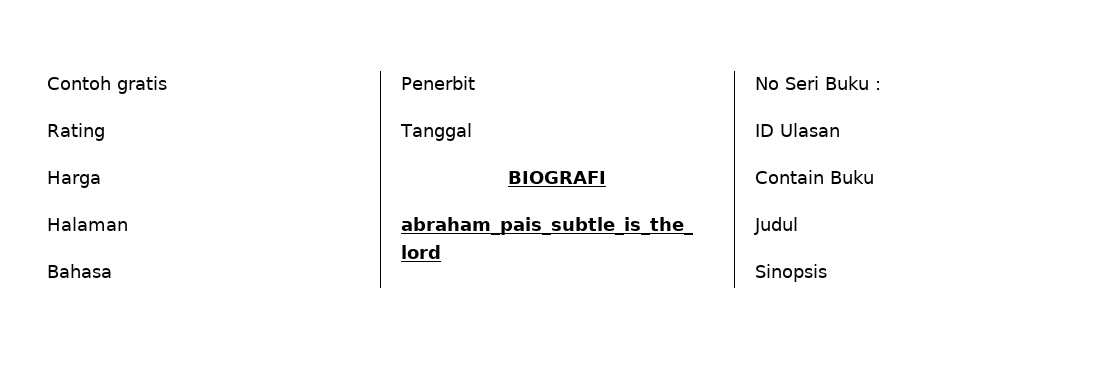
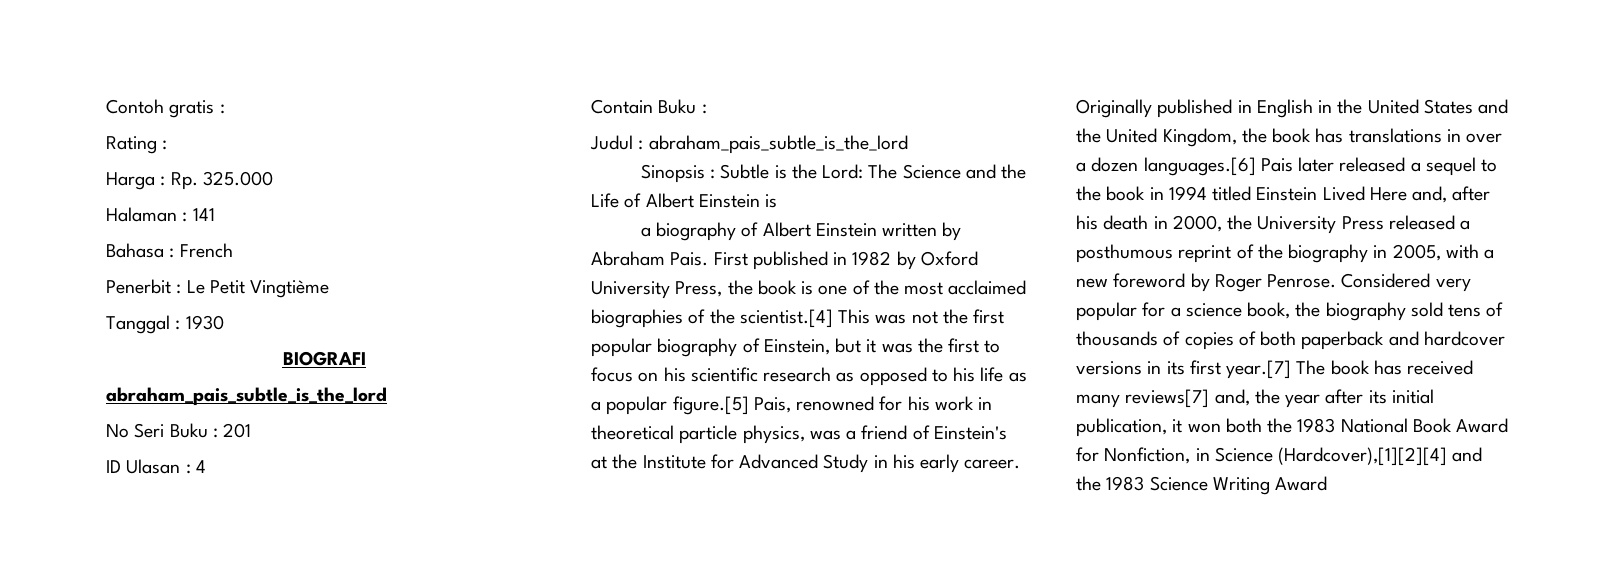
- Contoh gratis
+ Contoh gratis :
- Rating
+ Rating :
- Harga
+ Harga : Rp. 325.000
- Halaman
+ Halaman : 141
- Bahasa
+ Bahasa : French
- Penerbit
+ Penerbit : Le Petit Vingtième
- Tanggal
+ Tanggal : 1930
- No Seri Buku :
+ No Seri Buku : 201
- ID Ulasan
+ ID Ulasan : 4
- Contain Buku
+ Contain Buku :
- Judul
+ Judul : abraham_pais_subtle_is_the_lord
- Sinopsis
+ Sinopsis : Subtle is the Lord: The Science and the Life of Albert Einstein is
+ a biography of Albert Einstein written by Abraham Pais. First published in 1982 by Oxford University Press, the book is one of the most acclaimed biographies of the scientist.[4] This was not the first popular biography of Einstein, but it was the first to focus on his scientific research as opposed to his life as a popular figure.[5] Pais, renowned for his work in theoretical particle physics, was a friend of Einstein's at the Institute for Advanced Study in his early career. Originally published in English in the United States and the United Kingdom, the book has translations in over a dozen languages.[6] Pais later released a sequel to the book in 1994 titled Einstein Lived Here and, after his death in 2000, the University Press released a posthumous reprint of the biography in 2005, with a new foreword by Roger Penrose. Considered very popular for a science book, the biography sold tens of thousands of copies of both paperback and hardcover versions in its first year.[7] The book has received many reviews[7] and, the year after its initial publication, it won both the 1983 National Book Award for Nonfiction, in Science (Hardcover),[1][2][4] and the 1983 Science Writing Award

